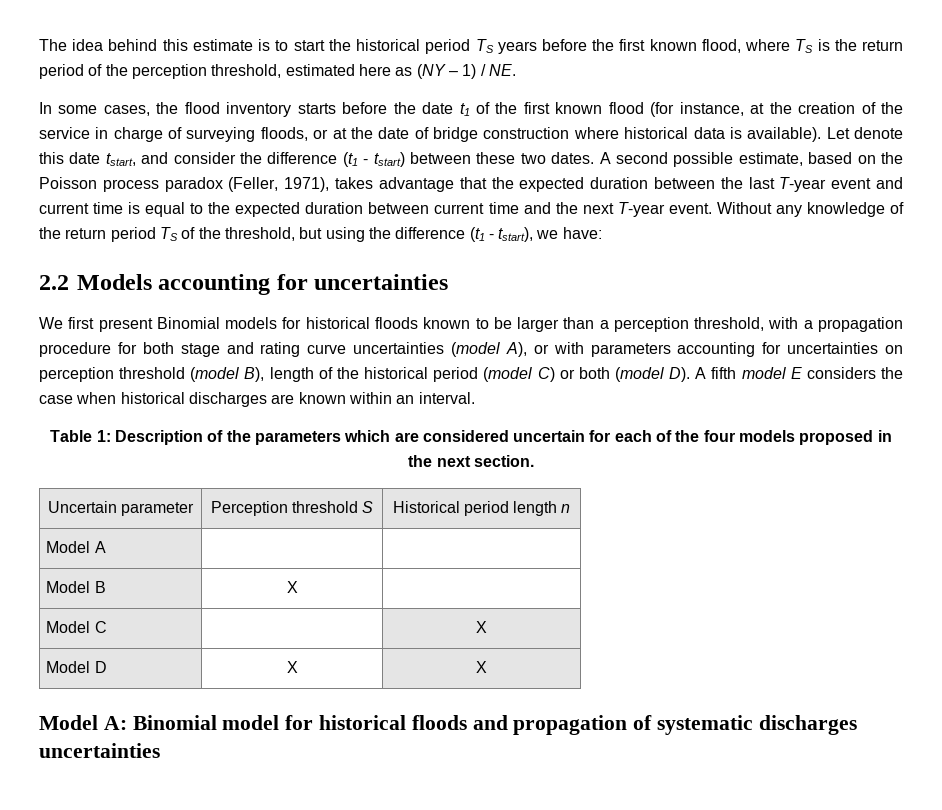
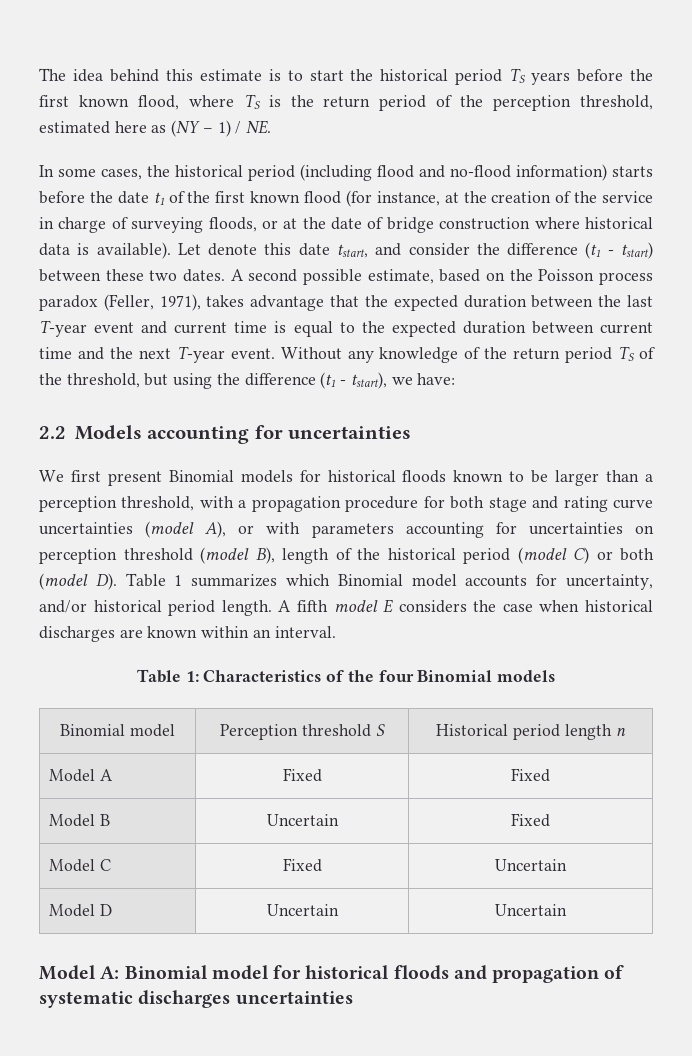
- In some cases, the flood inventory starts before the date t1 of the first known flood (for instance, at the creation of the service in charge of surveying floods, or at the date of bridge construction where historical data is available).
+ In some cases, the historical period (including flood and no-flood information) starts before the date t1 of the first known flood (for instance, at the creation of the service in charge of surveying floods, or at the date of bridge construction where historical data is available).
- We first present Binomial models for historical floods known to be larger than a perception threshold, with a propagation procedure for both stage and rating curve uncertainties (model A), or with parameters accounting for uncertainties on perception threshold (model B), length of the historical period (model C) or both (model D). A fifth model E considers the case when historical discharges are known within an interval.
+ We first present Binomial models for historical floods known to be larger than a perception threshold, with a propagation procedure for both stage and rating curve uncertainties (model A), or with parameters accounting for uncertainties on perception threshold (model B), length of the historical period (model C) or both (model D). Table 1 summarizes which Binomial model accounts for uncertainty, and/or historical period length. A fifth model E considers the case when historical discharges are known within an interval.
- Table 1: Description of the parameters which are considered uncertain for each of the four models proposed in the next section.
- Uncertain parameter | Perception threshold S | Historical period length n
+ Table 1: Characteristics of the four Binomial models
+ Binomial model | Perception threshold S | Historical period length n
- Model A | |
+ Model A | Fixed | Fixed
- Model B | X |
+ Model B | Uncertain | Fixed
- Model C | | X
+ Model C | Fixed | Uncertain
- Model D | X | X
+ Model D | Uncertain | Uncertain

